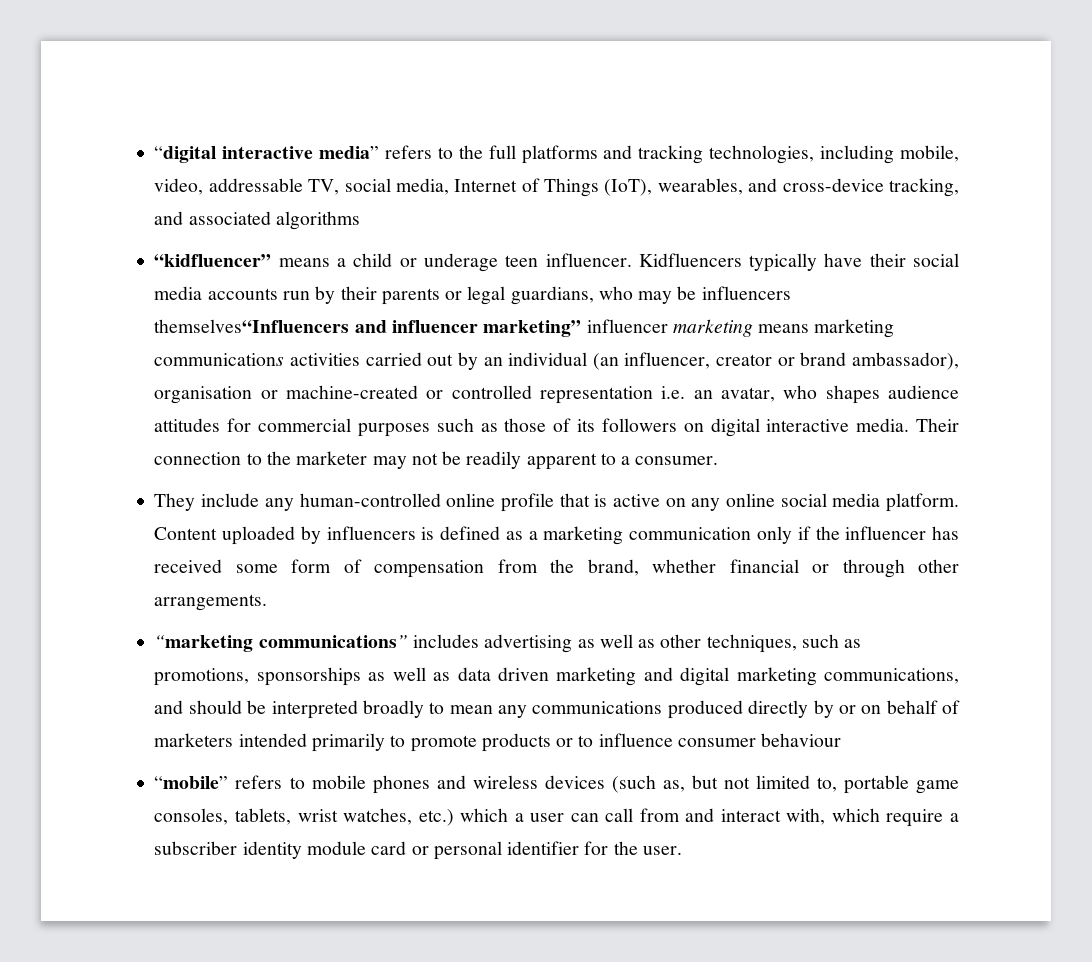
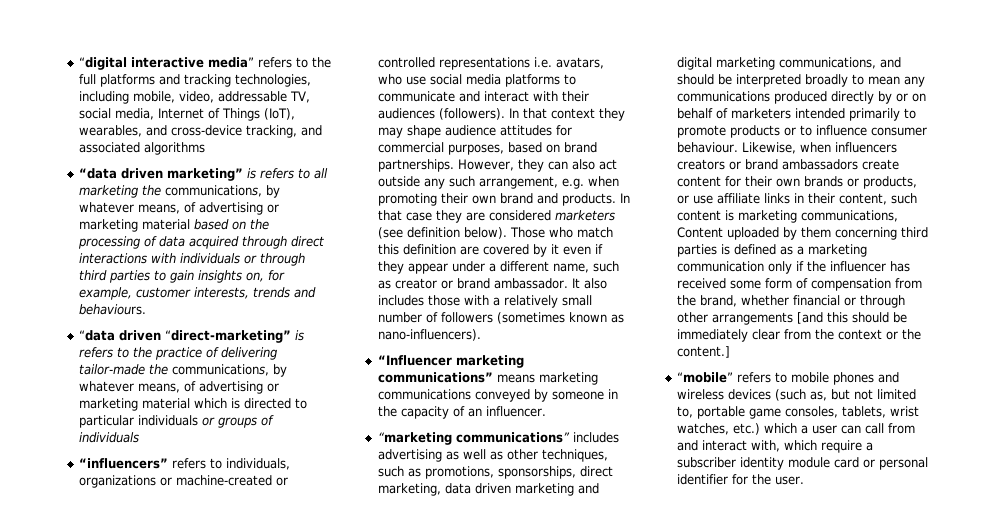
- “kidfluencer” means a child or underage teen influencer. Kidfluencers typically have their social media accounts run by their parents or legal guardians, who may be influencers themselves“Influencers and influencer marketing” influencer marketing means marketing communications activities carried out by an individual (an influencer, creator or brand ambassador), organisation or machine-created or controlled representation i.e. an avatar, who shapes audience attitudes for commercial purposes such as those of its followers on digital interactive media. Their connection to the marketer may not be readily apparent to a consumer.
- They include any human-controlled online profile that is active on any online social media platform. Content uploaded by influencers is defined as a marketing communication only if the influencer has received some form of compensation from the brand, whether financial or through other arrangements.
+ “data driven marketing” is refers to all marketing the communications, by whatever means, of advertising or marketing material based on the processing of data acquired through direct interactions with individuals or through third parties to gain insights on, for example, customer interests, trends and behaviours.
+ “data driven “direct-marketing” is refers to the practice of delivering tailor-made the communications, by whatever means, of advertising or marketing material which is directed to particular individuals or groups of individuals
+ “influencers” refers to individuals, organizations or machine-created or controlled representations i.e. avatars, who use social media platforms to communicate and interact with their audiences (followers). In that context they may shape audience attitudes for commercial purposes, based on brand partnerships. However, they can also act outside any such arrangement, e.g. when promoting their own brand and products. In that case they are considered marketers (see definition below). Those who match this definition are covered by it even if they appear under a different name, such as creator or brand ambassador. It also includes those with a relatively small number of followers (sometimes known as nano-influencers).
+ “Influencer marketing communications” means marketing communications conveyed by someone in the capacity of an influencer.
- “marketing communications” includes advertising as well as other techniques, such as promotions, sponsorships as well as data driven marketing and digital marketing communications, and should be interpreted broadly to mean any communications produced directly by or on behalf of marketers intended primarily to promote products or to influence consumer behaviour
+ “marketing communications” includes advertising as well as other techniques, such as promotions, sponsorships, direct marketing, data driven marketing and digital marketing communications, and should be interpreted broadly to mean any communications produced directly by or on behalf of marketers intended primarily to promote products or to influence consumer behaviour. Likewise, when influencers creators or brand ambassadors create content for their own brands or products, or use affiliate links in their content, such content is marketing communications, Content uploaded by them concerning third parties is defined as a marketing communication only if the influencer has received some form of compensation from the brand, whether financial or through other arrangements [and this should be immediately clear from the context or the content.]

